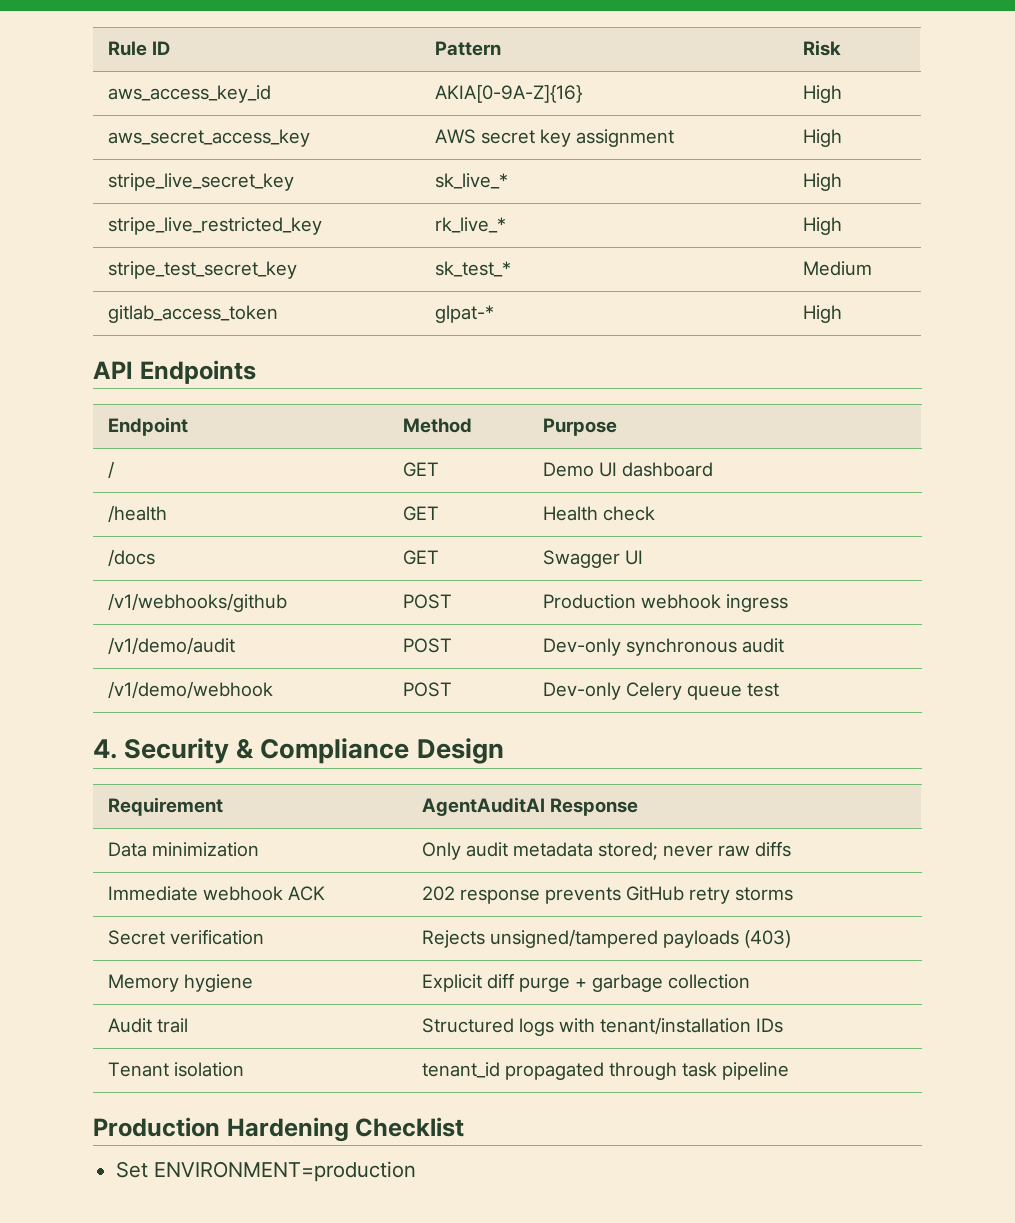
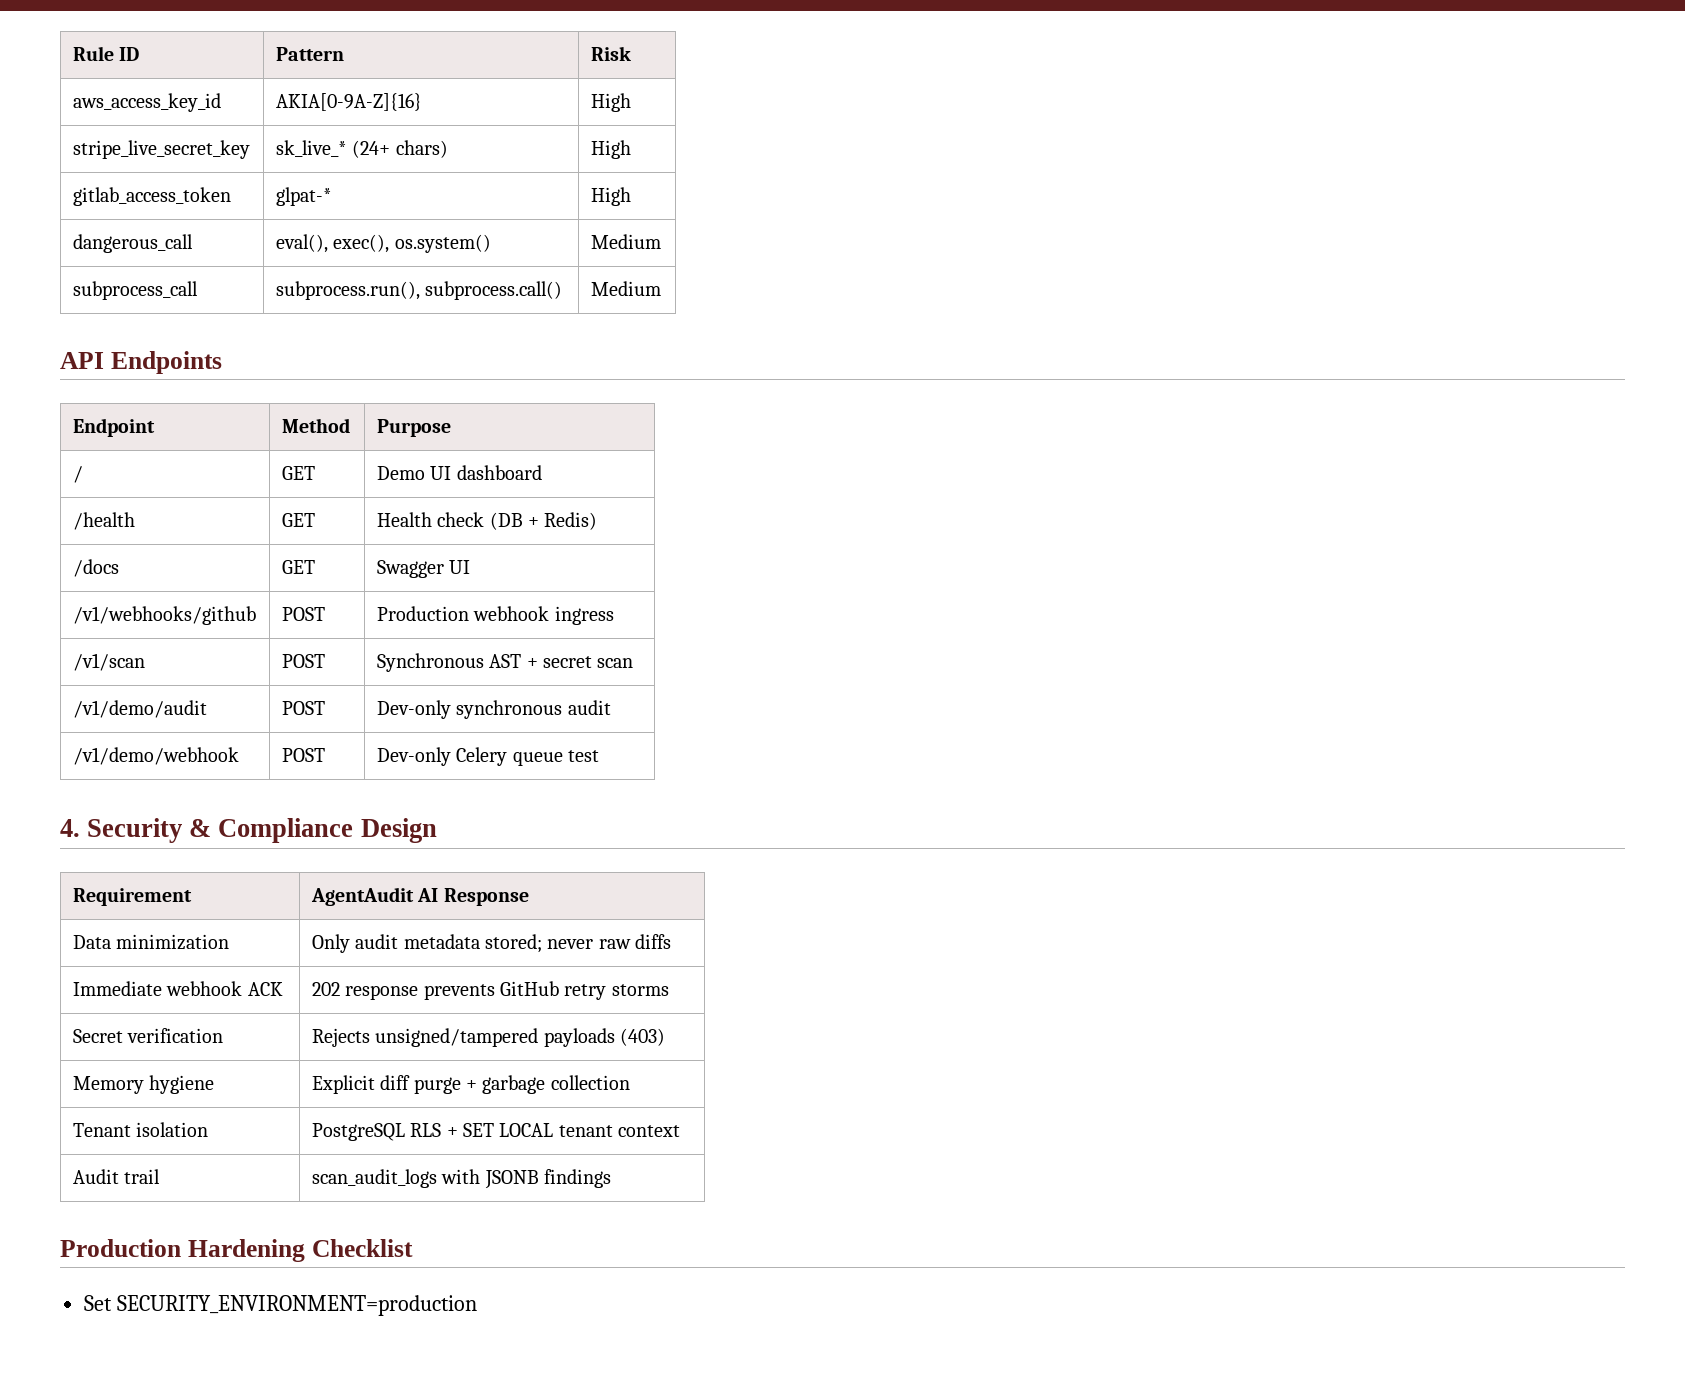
- aws_secret_access_key | AWS secret key assignment | High
- stripe_live_secret_key | sk_live_* | High
- stripe_live_restricted_key | rk_live_* | High
- stripe_test_secret_key | sk_test_* | Medium
+ stripe_live_secret_key | sk_live_* (24+ chars) | High
  gitlab_access_token | glpat-* | High
+ dangerous_call | eval(), exec(), os.system() | Medium
+ subprocess_call | subprocess.run(), subprocess.call() | Medium
- /health | GET | Health check
+ /health | GET | Health check (DB + Redis)
+ /v1/scan | POST | Synchronous AST + secret scan
- Requirement | AgentAuditAI Response
+ Requirement | AgentAudit AI Response
- Audit trail | Structured logs with tenant/installation IDs
- Tenant isolation | tenant_id propagated through task pipeline
+ Tenant isolation | PostgreSQL RLS + SET LOCAL tenant context
+ Audit trail | scan_audit_logs with JSONB findings
- Set ENVIRONMENT=production
+ Set SECURITY_ENVIRONMENT=production

